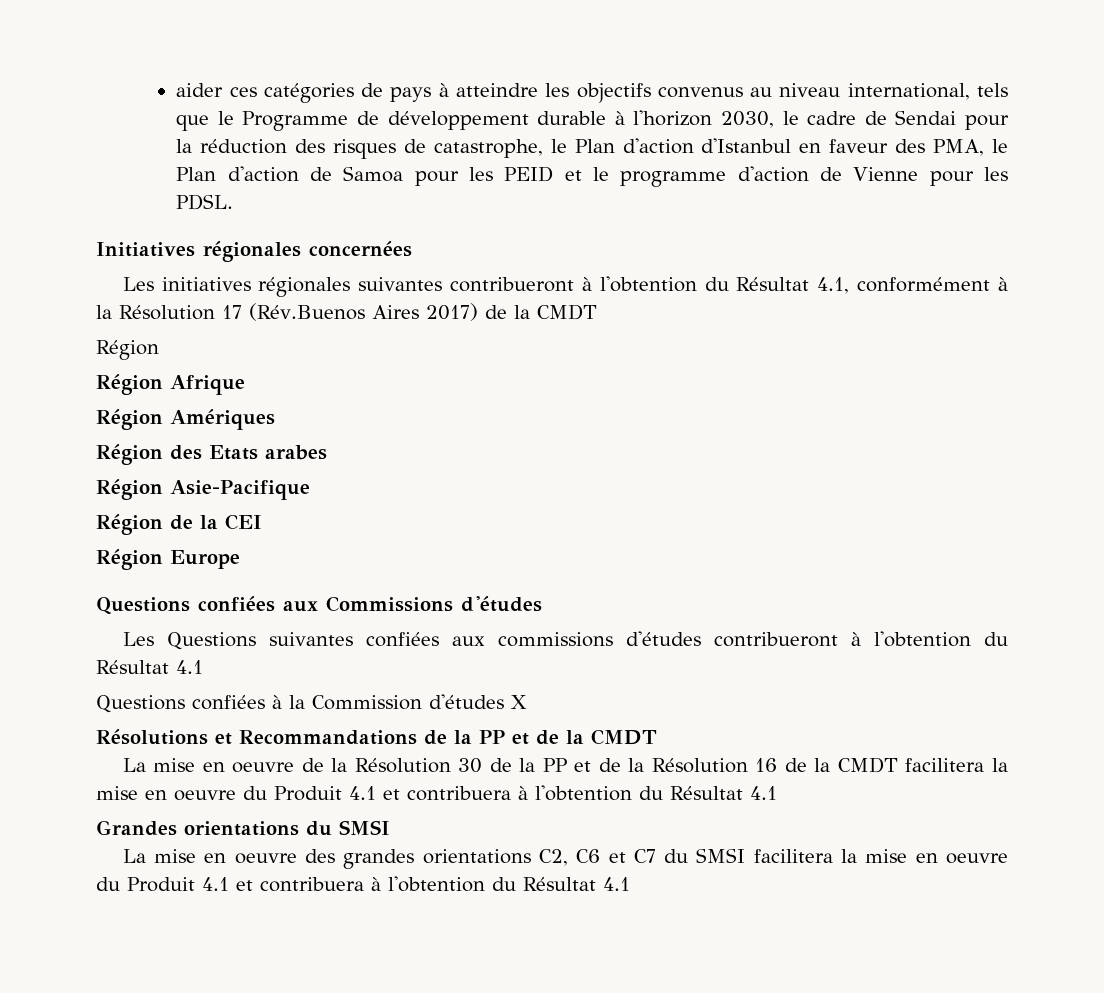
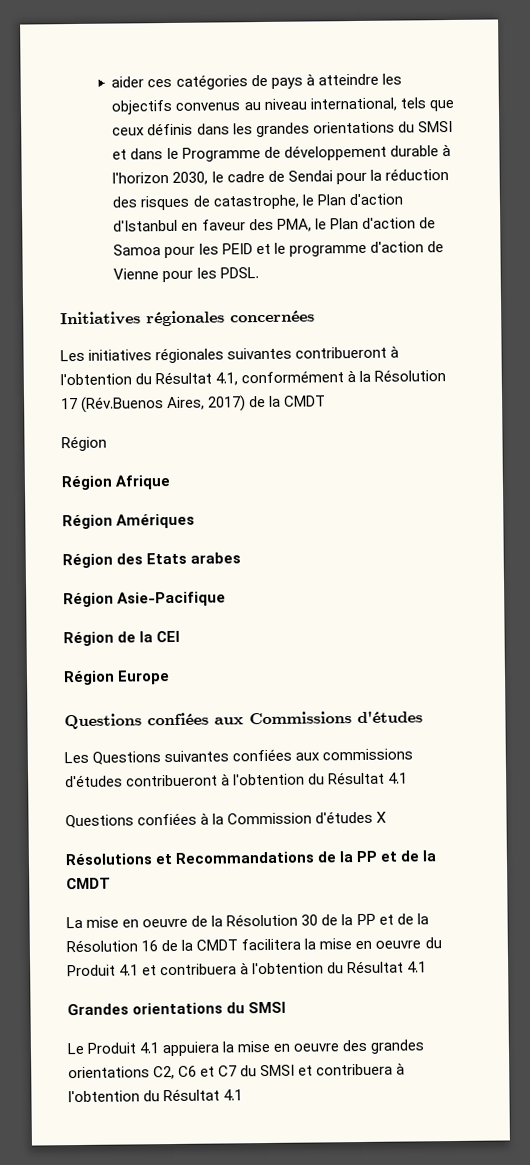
- aider ces catégories de pays à atteindre les objectifs convenus au niveau international, tels que le Programme de développement durable à l'horizon 2030, le cadre de Sendai pour la réduction des risques de catastrophe, le Plan d'action d'Istanbul en faveur des PMA, le Plan d'action de Samoa pour les PEID et le programme d'action de Vienne pour les PDSL.
+ aider ces catégories de pays à atteindre les objectifs convenus au niveau international, tels que ceux définis dans les grandes orientations du SMSI et dans le Programme de développement durable à l'horizon 2030, le cadre de Sendai pour la réduction des risques de catastrophe, le Plan d'action d'Istanbul en faveur des PMA, le Plan d'action de Samoa pour les PEID et le programme d'action de Vienne pour les PDSL.
- Les initiatives régionales suivantes contribueront à l'obtention du Résultat 4.1, conformément à la Résolution 17 (Rév.Buenos Aires 2017) de la CMDT
+ Les initiatives régionales suivantes contribueront à l'obtention du Résultat 4.1, conformément à la Résolution 17 (Rév.Buenos Aires, 2017) de la CMDT
- La mise en oeuvre des grandes orientations C2, C6 et C7 du SMSI facilitera la mise en oeuvre du Produit 4.1 et contribuera à l'obtention du Résultat 4.1
+ Le Produit 4.1 appuiera la mise en oeuvre des grandes orientations C2, C6 et C7 du SMSI et contribuera à l'obtention du Résultat 4.1

